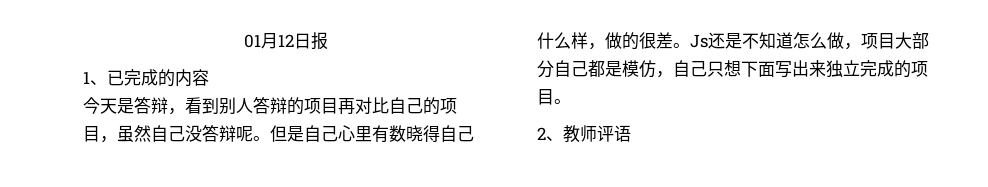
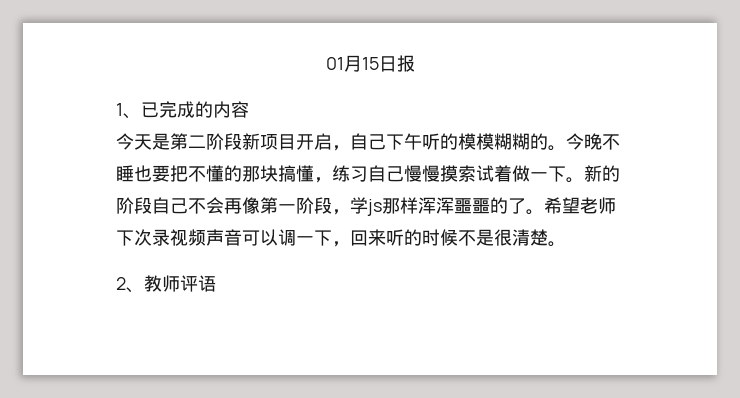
- 01月12日报
+ 01月15日报
- 今天是答辩，看到别人答辩的项目再对比自己的项目，虽然自己没答辩呢。但是自己心里有数晓得自己什么样，做的很差。Js还是不知道怎么做，项目大部分自己都是模仿，自己只想下面写出来独立完成的项目。
+ 今天是第二阶段新项目开启，自己下午听的模模糊糊的。今晚不睡也要把不懂的那块搞懂，练习自己慢慢摸索试着做一下。新的阶段自己不会再像第一阶段，学js那样浑浑噩噩的了。希望老师下次录视频声音可以调一下，回来听的时候不是很清楚。

